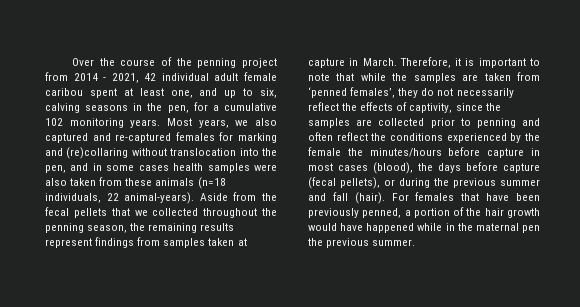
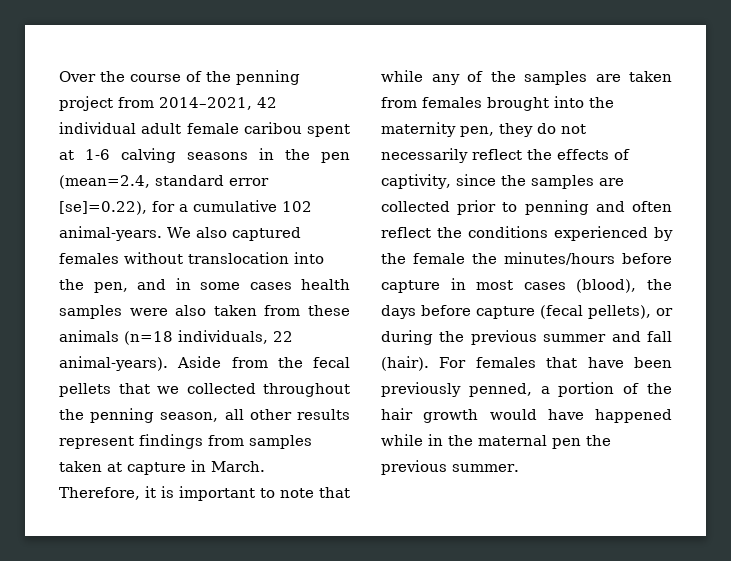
- Over the course of the penning project from 2014 - 2021, 42 individual adult female caribou spent at least one, and up to six, calving seasons in the pen, for a cumulative 102 monitoring years. Most years, we also captured and re-captured females for marking and (re)collaring without translocation into the pen, and in some cases health samples were also taken from these animals (n=18 individuals, 22 animal-years).
+ Over the course of the penning project from 2014–2021, 42 individual adult female caribou spent at 1-6 calving seasons in the pen (mean=2.4, standard error [se]=0.22), for a cumulative 102 animal-years. We also captured females without translocation into the pen, and in some cases health samples were also taken from these animals (n=18 individuals, 22 animal-years).
- Aside from the fecal pellets that we collected throughout the penning season, the remaining results represent findings from samples taken at capture in March.
+ Aside from the fecal pellets that we collected throughout the penning season, all other results represent findings from samples taken at capture in March.
- Therefore, it is important to note that while the samples are taken from ‘penned females’, they do not necessarily reflect the effects of captivity, since the samples are collected prior to penning and often reflect the conditions experienced by the female the minutes/hours before capture in most cases (blood), the days before capture (fecal pellets), or during the previous summer and fall (hair).
+ Therefore, it is important to note that while any of the samples are taken from females brought into the maternity pen, they do not necessarily reflect the effects of captivity, since the samples are collected prior to penning and often reflect the conditions experienced by the female the minutes/hours before capture in most cases (blood), the days before capture (fecal pellets), or during the previous summer and fall (hair).

